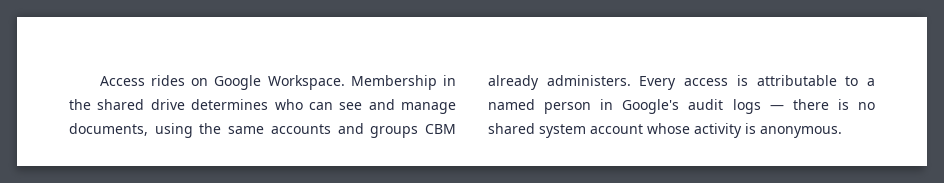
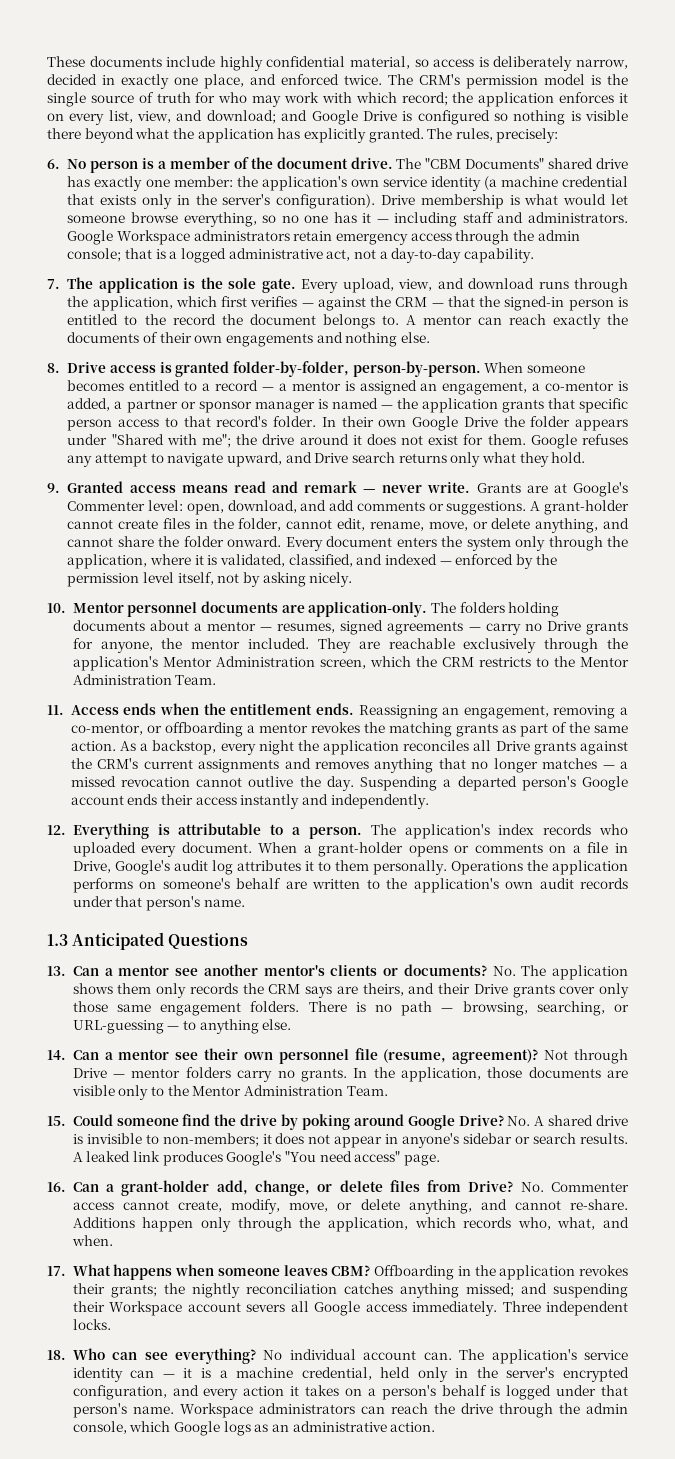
- Access rides on Google Workspace. Membership in the shared drive determines who can see and manage documents, using the same accounts and groups CBM already administers. Every access is attributable to a named person in Google's audit logs — there is no shared system account whose activity is anonymous.
+ These documents include highly confidential material, so access is deliberately narrow, decided in exactly one place, and enforced twice. The CRM's permission model is the single source of truth for who may work with which record; the application enforces it on every list, view, and download; and Google Drive is configured so nothing is visible there beyond what the application has explicitly granted. The rules, precisely:
+ 6. No person is a member of the document drive. The "CBM Documents" shared drive has exactly one member: the application's own service identity (a machine credential that exists only in the server's configuration). Drive membership is what would let someone browse everything, so no one has it — including staff and administrators. Google Workspace administrators retain emergency access through the admin console; that is a logged administrative act, not a day-to-day capability.
+ 7. The application is the sole gate. Every upload, view, and download runs through the application, which first verifies — against the CRM — that the signed-in person is entitled to the record the document belongs to. A mentor can reach exactly the documents of their own engagements and nothing else.
+ 8. Drive access is granted folder-by-folder, person-by-person. When someone becomes entitled to a record — a mentor is assigned an engagement, a co-mentor is added, a partner or sponsor manager is named — the application grants that specific person access to that record's folder. In their own Google Drive the folder appears under "Shared with me"; the drive around it does not exist for them. Google refuses any attempt to navigate upward, and Drive search returns only what they hold.
+ 9. Granted access means read and remark — never write. Grants are at Google's Commenter level: open, download, and add comments or suggestions. A grant-holder cannot create files in the folder, cannot edit, rename, move, or delete anything, and cannot share the folder onward. Every document enters the system only through the application, where it is validated, classified, and indexed — enforced by the permission level itself, not by asking nicely.
+ 10. Mentor personnel documents are application-only. The folders holding documents about a mentor — resumes, signed agreements — carry no Drive grants for anyone, the mentor included. They are reachable exclusively through the application's Mentor Administration screen, which the CRM restricts to the Mentor Administration Team.
+ 11. Access ends when the entitlement ends. Reassigning an engagement, removing a co-mentor, or offboarding a mentor revokes the matching grants as part of the same action. As a backstop, every night the application reconciles all Drive grants against the CRM's current assignments and removes anything that no longer matches — a missed revocation cannot outlive the day. Suspending a departed person's Google account ends their access instantly and independently.
+ 12. Everything is attributable to a person. The application's index records who uploaded every document. When a grant-holder opens or comments on a file in Drive, Google's audit log attributes it to them personally. Operations the application performs on someone's behalf are written to the application's own audit records under that person's name.
+ 1.3 Anticipated Questions
+ 13. Can a mentor see another mentor's clients or documents? No. The application shows them only records the CRM says are theirs, and their Drive grants cover only those same engagement folders. There is no path — browsing, searching, or URL-guessing — to anything else.
+ 14. Can a mentor see their own personnel file (resume, agreement)? Not through Drive — mentor folders carry no grants. In the application, those documents are visible only to the Mentor Administration Team.
+ 15. Could someone find the drive by poking around Google Drive? No. A shared drive is invisible to non-members; it does not appear in anyone's sidebar or search results. A leaked link produces Google's "You need access" page.
+ 16. Can a grant-holder add, change, or delete files from Drive? No. Commenter access cannot create, modify, move, or delete anything, and cannot re-share. Additions happen only through the application, which records who, what, and when.
+ 17. What happens when someone leaves CBM? Offboarding in the application revokes their grants; the nightly reconciliation catches anything missed; and suspending their Workspace account severs all Google access immediately. Three independent locks.
+ 18. Who can see everything? No individual account can. The application's service identity can — it is a machine credential, held only in the server's encrypted configuration, and every action it takes on a person's behalf is logged under that person's name. Workspace administrators can reach the drive through the admin console, which Google logs as an administrative action.

